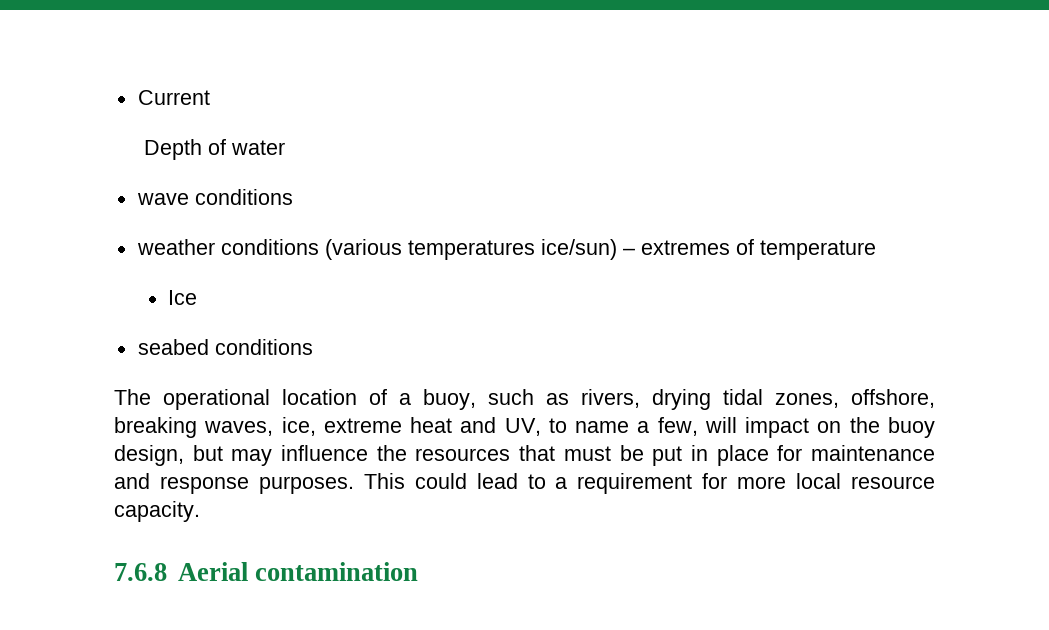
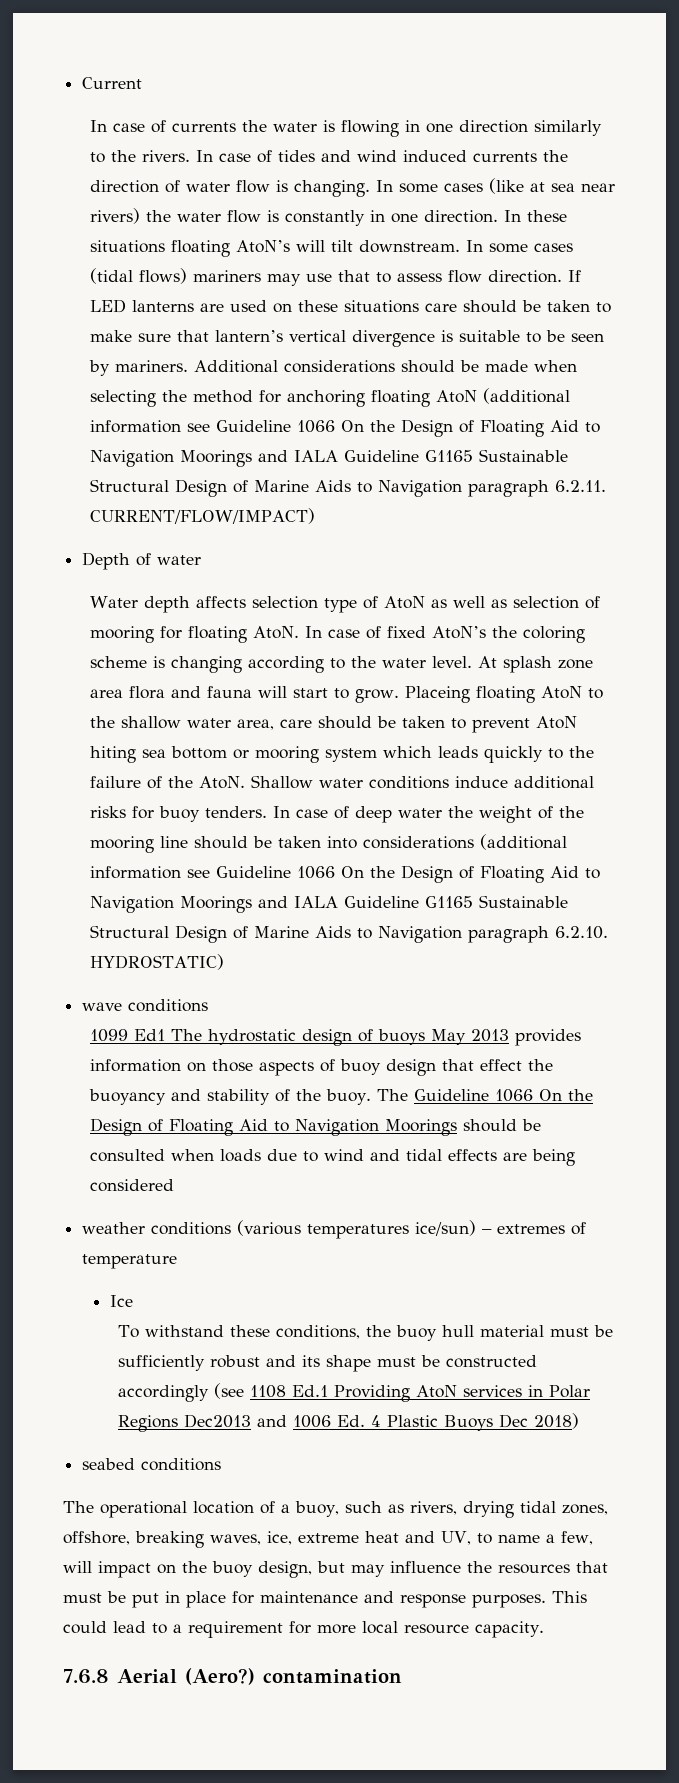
+ In case of currents the water is flowing in one direction similarly to the rivers. In case of tides and wind induced currents the direction of water flow is changing. In some cases (like at sea near rivers) the water flow is constantly in one direction. In these situations floating AtoN’s will tilt downstream. In some cases (tidal flows) mariners may use that to assess flow direction. If LED lanterns are used on these situations care should be taken to make sure that lantern’s vertical divergence is suitable to be seen by mariners. Additional considerations should be made when selecting the method for anchoring floating AtoN (additional information see Guideline 1066 On the Design of Floating Aid to Navigation Moorings and IALA Guideline G1165 Sustainable Structural Design of Marine Aids to Navigation paragraph 6.2.11. CURRENT/FLOW/IMPACT)
  Depth of water
+ Water depth affects selection type of AtoN as well as selection of mooring for floating AtoN. In case of fixed AtoN’s the coloring scheme is changing according to the water level. At splash zone area flora and fauna will start to grow. Placeing floating AtoN to the shallow water area, care should be taken to prevent AtoN hiting sea bottom or mooring system which leads quickly to the failure of the AtoN. Shallow water conditions induce additional risks for buoy tenders. In case of deep water the weight of the mooring line should be taken into considerations (additional information see Guideline 1066 On the Design of Floating Aid to Navigation Moorings and IALA Guideline G1165 Sustainable Structural Design of Marine Aids to Navigation paragraph 6.2.10. HYDROSTATIC)
  wave conditions
+ 1099 Ed1 The hydrostatic design of buoys May 2013 provides information on those aspects of buoy design that effect the buoyancy and stability of the buoy. The Guideline 1066 On the Design of Floating Aid to Navigation Moorings should be consulted when loads due to wind and tidal effects are being considered
+ To withstand these conditions, the buoy hull material must be sufficiently robust and its shape must be constructed accordingly (see 1108 Ed.1 Providing AtoN services in Polar Regions Dec2013 and 1006 Ed. 4 Plastic Buoys Dec 2018)
- 7.6.8 Aerial contamination
+ 7.6.8 Aerial (Aero?) contamination

